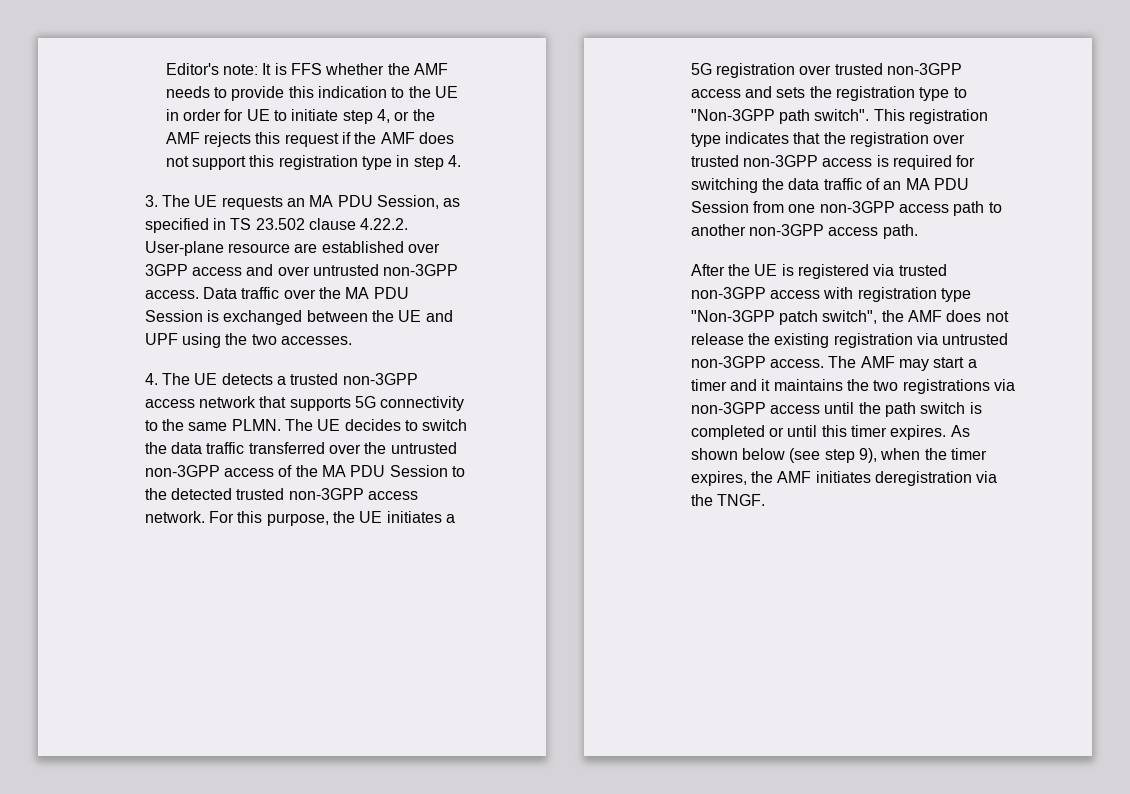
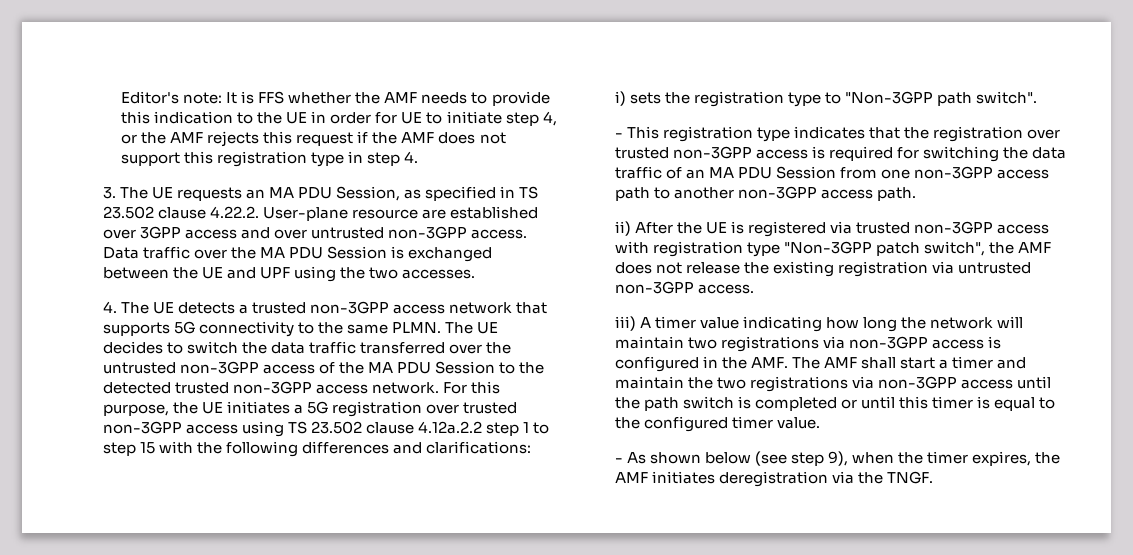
- For this purpose, the UE initiates a 5G registration over trusted non-3GPP access and sets the registration type to "Non-3GPP path switch". This registration type indicates that the registration over trusted non-3GPP access is required for switching the data traffic of an MA PDU Session from one non-3GPP access path to another non-3GPP access path.
+ For this purpose, the UE initiates a 5G registration over trusted non-3GPP access using TS 23.502 clause 4.12a.2.2 step 1 to step 15 with the following differences and clarifications:
+ i) sets the registration type to "Non-3GPP path switch".
+ - This registration type indicates that the registration over trusted non-3GPP access is required for switching the data traffic of an MA PDU Session from one non-3GPP access path to another non-3GPP access path.
- After the UE is registered via trusted non-3GPP access with registration type "Non-3GPP patch switch", the AMF does not release the existing registration via untrusted non-3GPP access. The AMF may start a timer and it maintains the two registrations via non-3GPP access until the path switch is completed or until this timer expires. As shown below (see step 9), when the timer expires, the AMF initiates deregistration via the TNGF.
+ ii) After the UE is registered via trusted non-3GPP access with registration type "Non-3GPP patch switch", the AMF does not release the existing registration via untrusted non-3GPP access.
+ iii) A timer value indicating how long the network will maintain two registrations via non-3GPP access is configured in the AMF. The AMF shall start a timer and maintain the two registrations via non-3GPP access until the path switch is completed or until this timer is equal to the configured timer value.
+ - As shown below (see step 9), when the timer expires, the AMF initiates deregistration via the TNGF.

